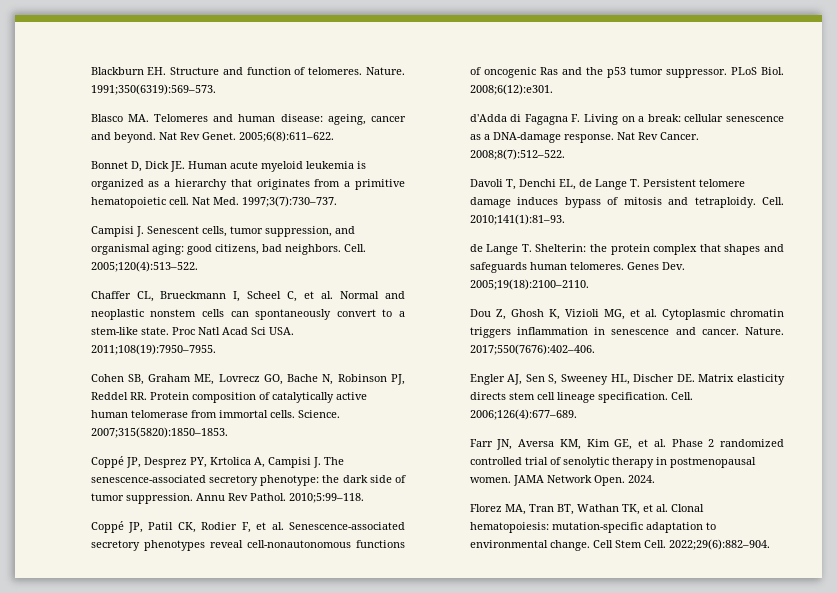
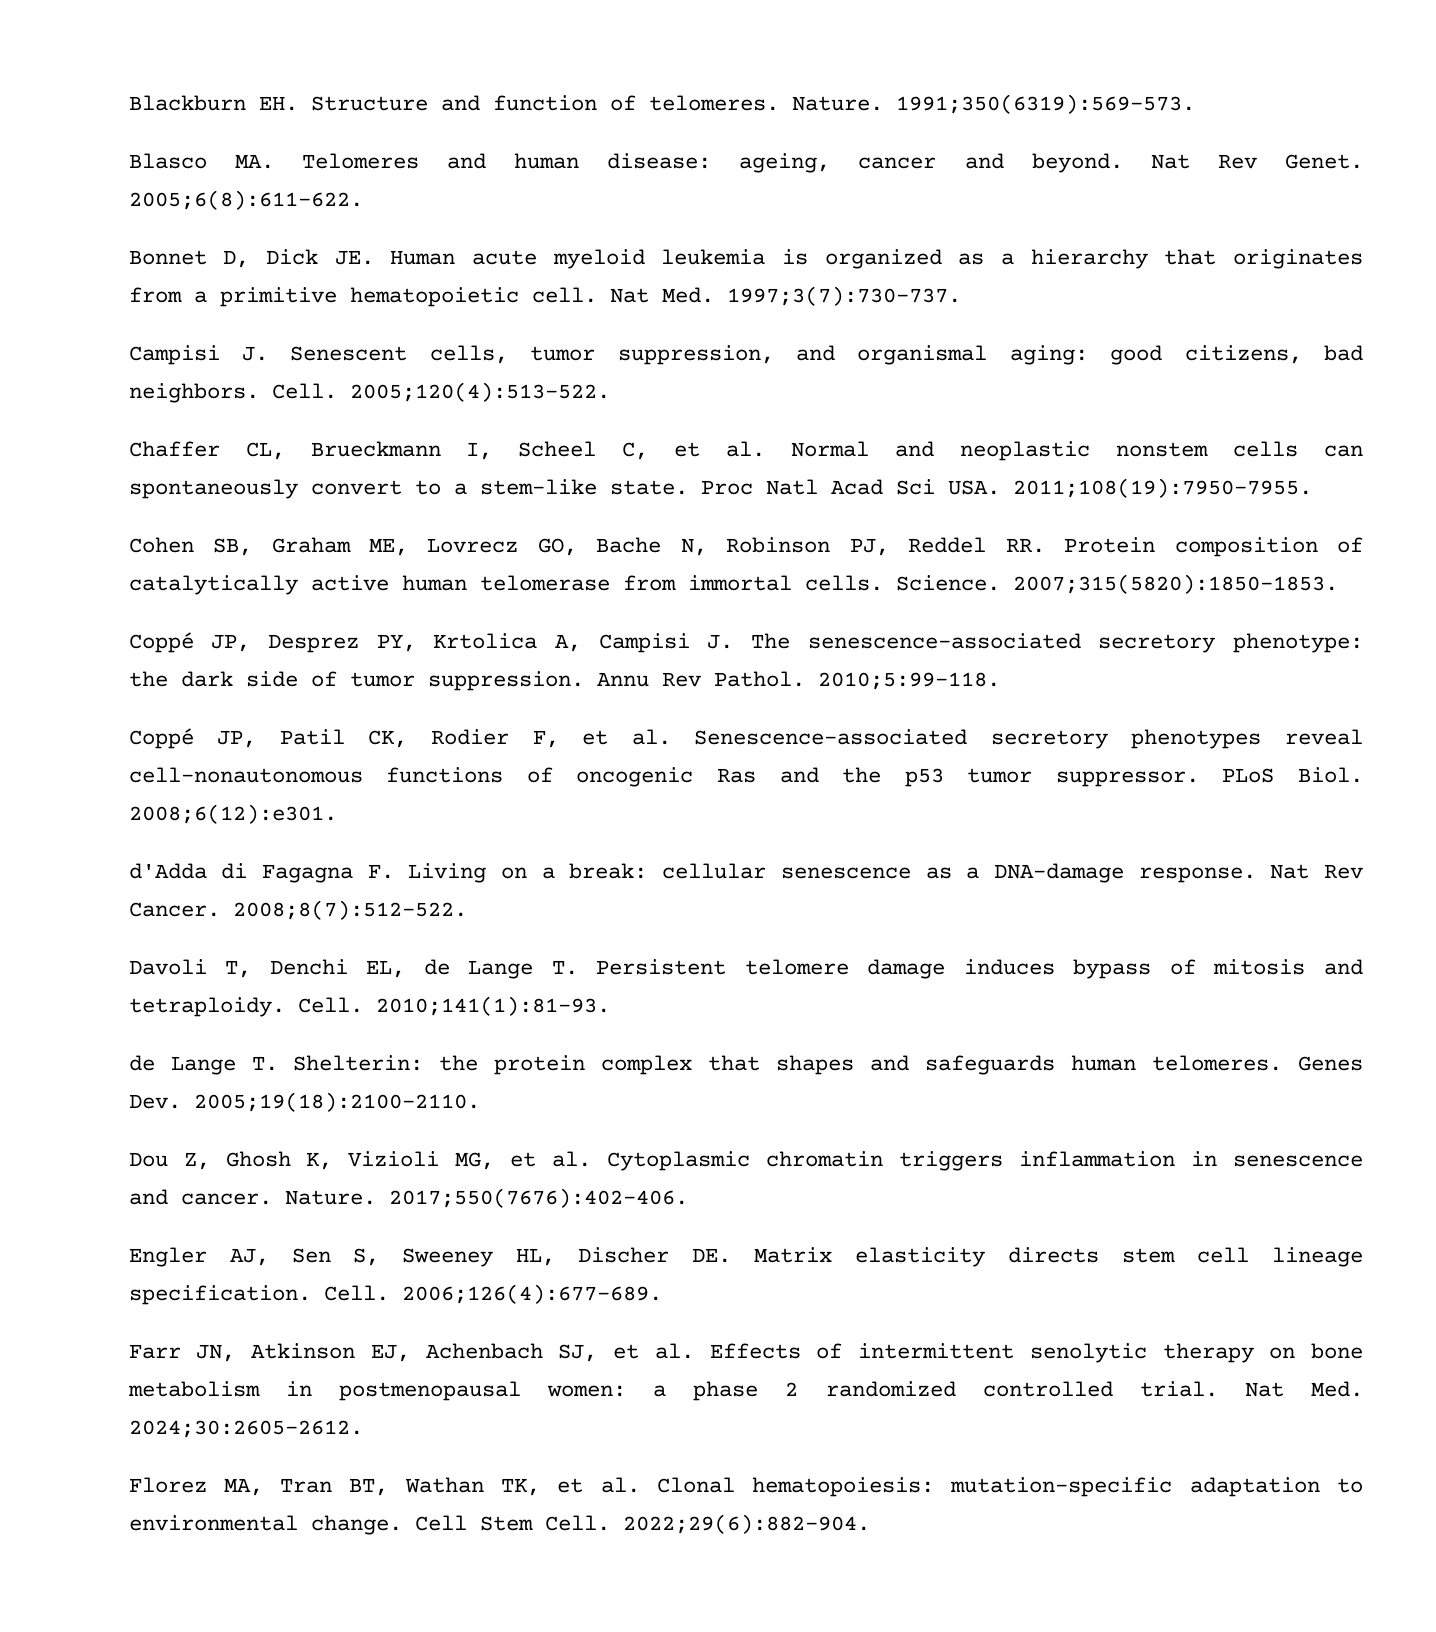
- Farr JN, Aversa KM, Kim GE, et al. Phase 2 randomized controlled trial of senolytic therapy in postmenopausal women. JAMA Network Open. 2024.
+ Farr JN, Atkinson EJ, Achenbach SJ, et al. Effects of intermittent senolytic therapy on bone metabolism in postmenopausal women: a phase 2 randomized controlled trial. Nat Med. 2024;30:2605-2612.

